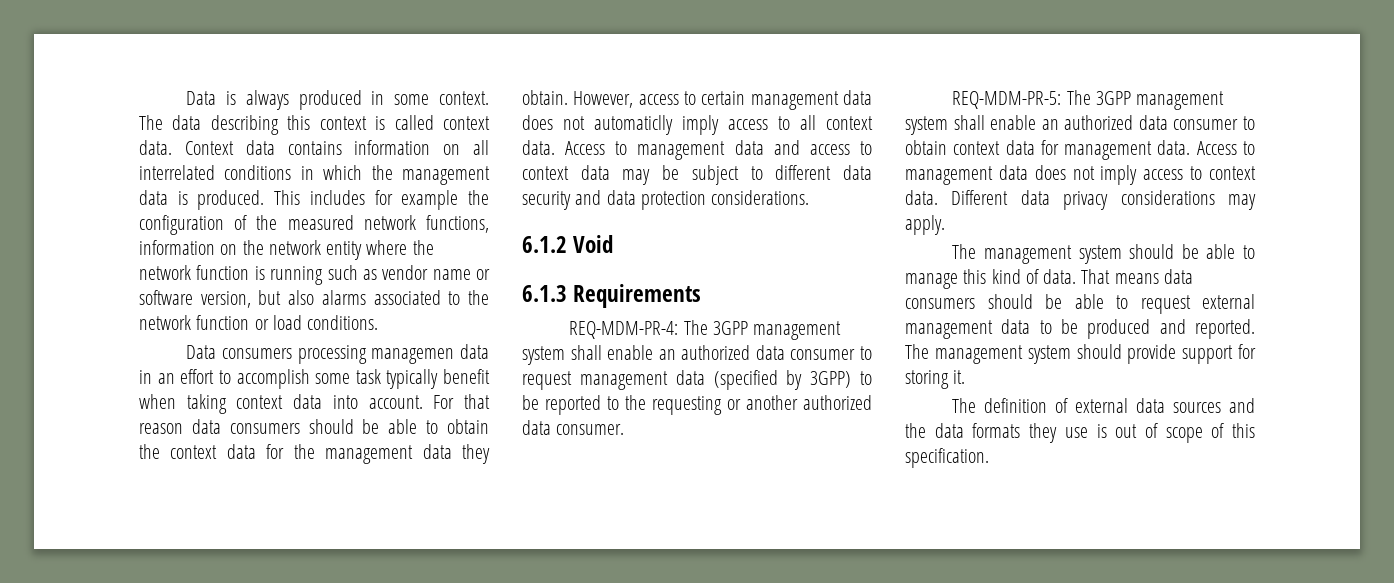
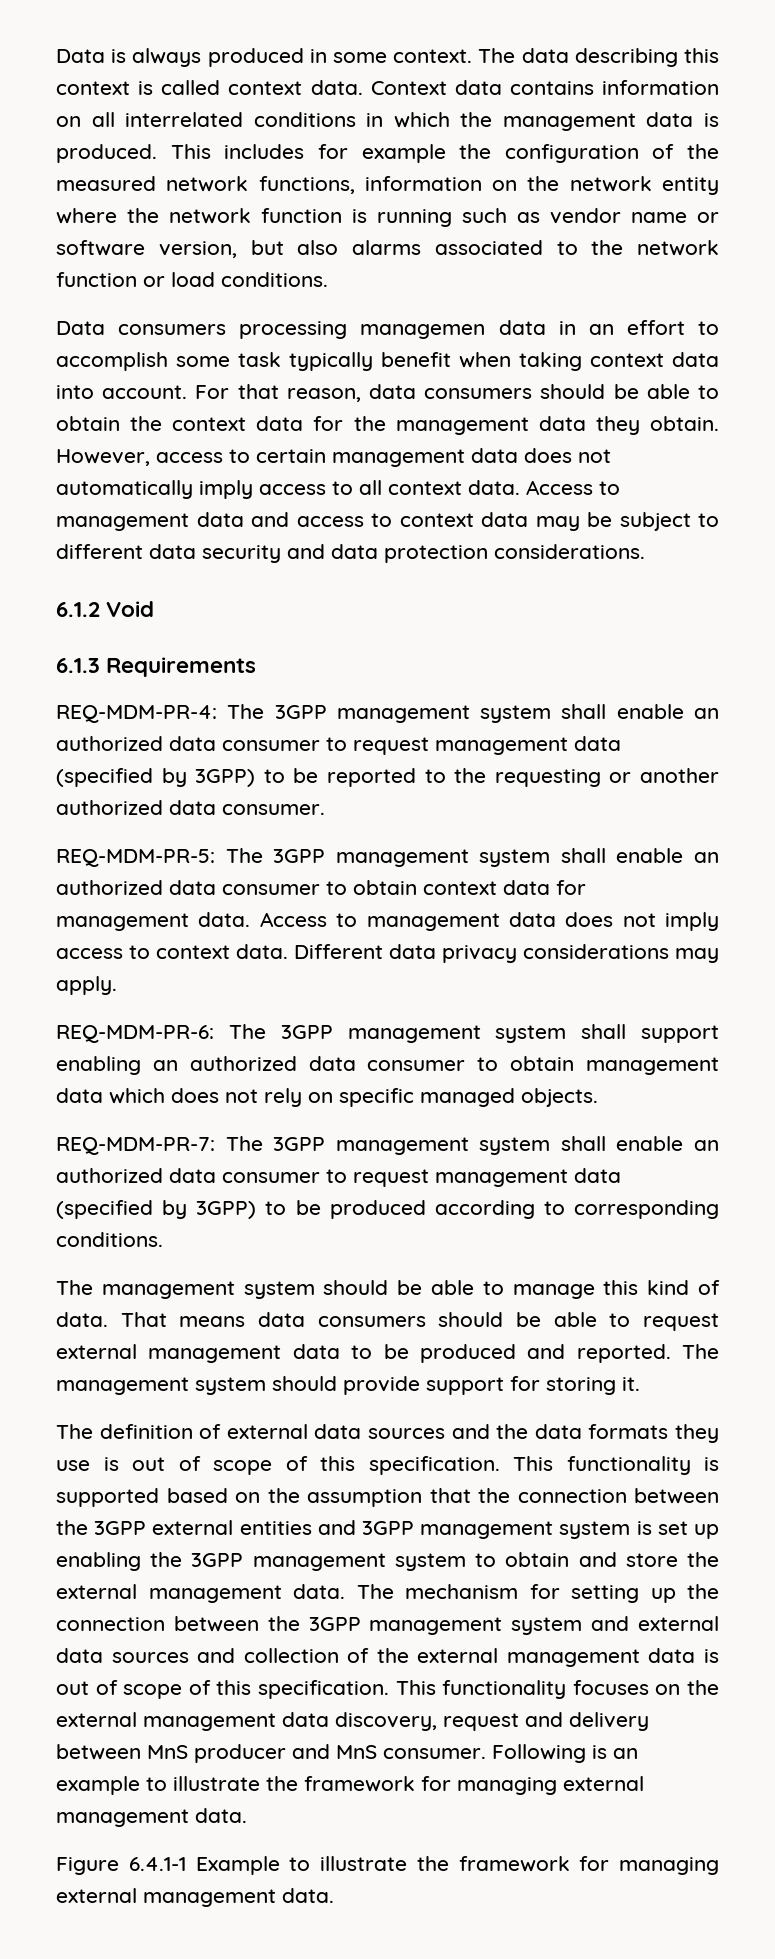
- For that reason data consumers should be able to obtain the context data for the management data they obtain.
+ For that reason, data consumers should be able to obtain the context data for the management data they obtain.
- However, access to certain management data does not automaticlly imply access to all context data.
+ However, access to certain management data does not automatically imply access to all context data.
+ REQ-MDM-PR-6: The 3GPP management system shall support enabling an authorized data consumer to obtain management data which does not rely on specific managed objects.
+ REQ-MDM-PR-7: The 3GPP management system shall enable an authorized data consumer to request management data (specified by 3GPP) to be produced according to corresponding conditions.
+ This functionality is supported based on the assumption that the connection between the 3GPP external entities and 3GPP management system is set up enabling the 3GPP management system to obtain and store the external management data. The mechanism for setting up the connection between the 3GPP management system and external data sources and collection of the external management data is out of scope of this specification. This functionality focuses on the external management data discovery, request and delivery between MnS producer and MnS consumer. Following is an example to illustrate the framework for managing external management data.
+ Figure 6.4.1-1 Example to illustrate the framework for managing external management data.

